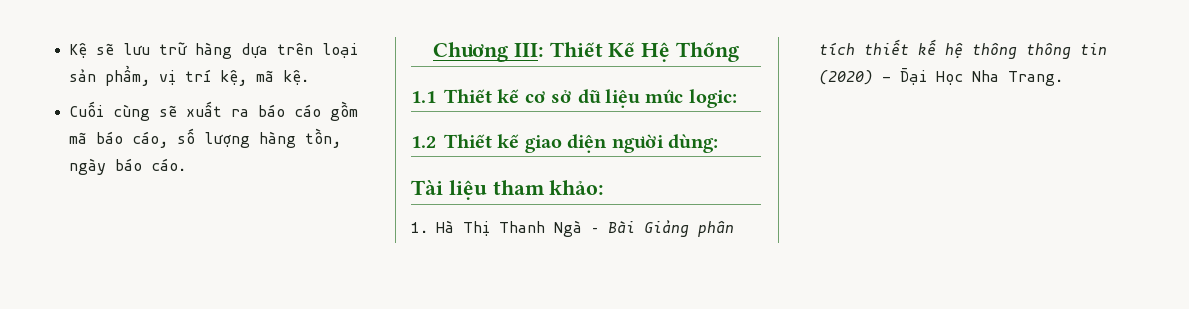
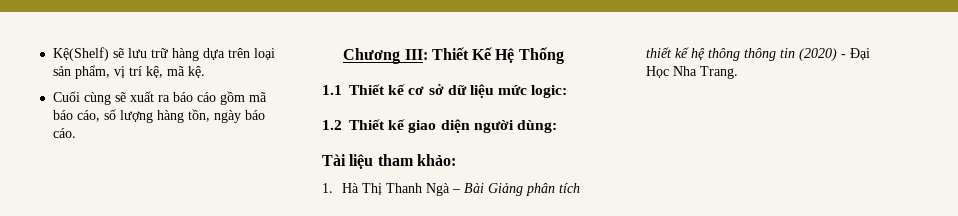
- Kệ sẽ lưu trữ hàng dựa trên loại sản phẩm, vị trí kệ, mã kệ.
+ Kệ(Shelf) sẽ lưu trữ hàng dựa trên loại sản phẩm, vị trí kệ, mã kệ.

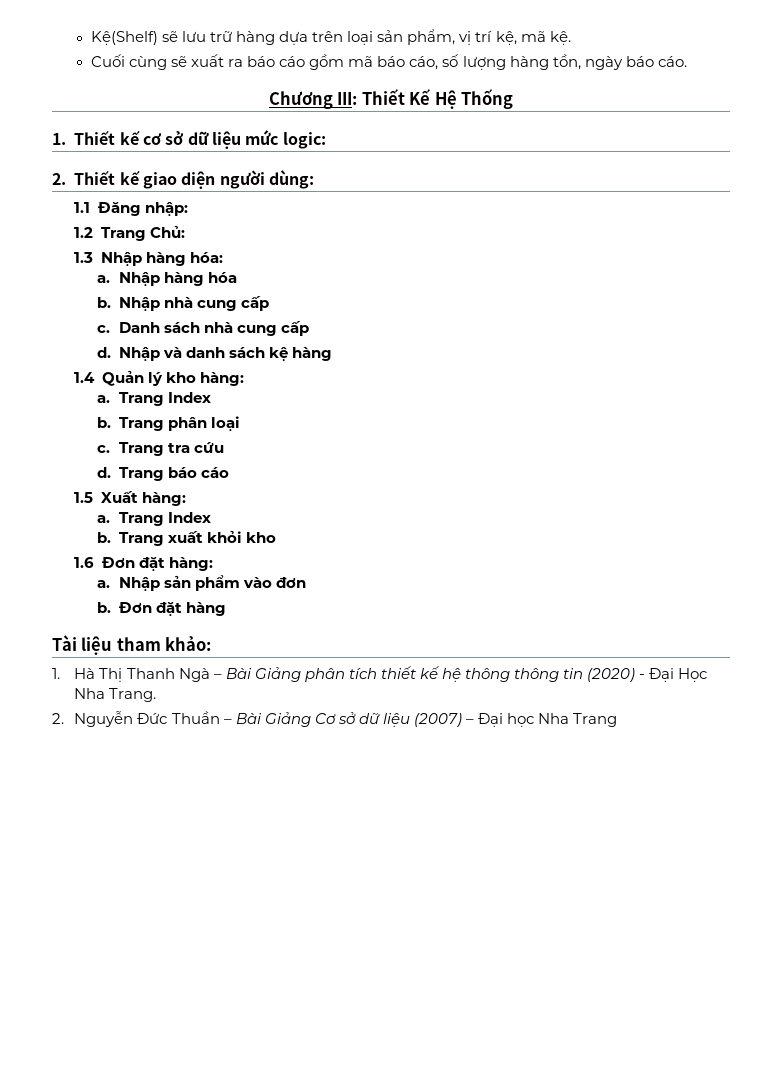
- 1.1 Thiết kế cơ sở dữ liệu mức logic:
+ 1. Thiết kế cơ sở dữ liệu mức logic:
- 1.2 Thiết kế giao diện người dùng:
+ 2. Thiết kế giao diện người dùng:
+ 1.1 Đăng nhập:
+ 1.2 Trang Chủ:
+ 1.3 Nhập hàng hóa:
+ a. Nhập hàng hóa
+ b. Nhập nhà cung cấp
+ c. Danh sách nhà cung cấp
+ d. Nhập và danh sách kệ hàng
+ 1.4 Quản lý kho hàng:
+ a. Trang Index
+ b. Trang phân loại
+ c. Trang tra cứu
+ d. Trang báo cáo
+ 1.5 Xuất hàng:
+ a. Trang Index
+ b. Trang xuất khỏi kho
+ 1.6 Đơn đặt hàng:
+ a. Nhập sản phẩm vào đơn
+ b. Đơn đặt hàng
+ 2. Nguyễn Đức Thuần – Bài Giảng Cơ sở dữ liệu (2007) – Đại học Nha Trang

